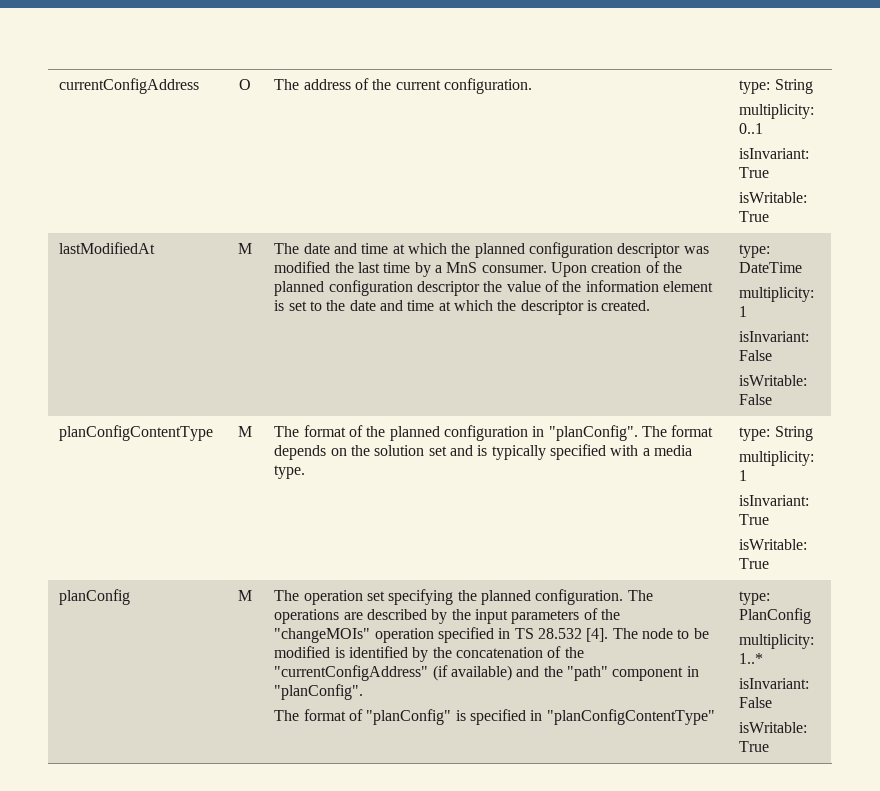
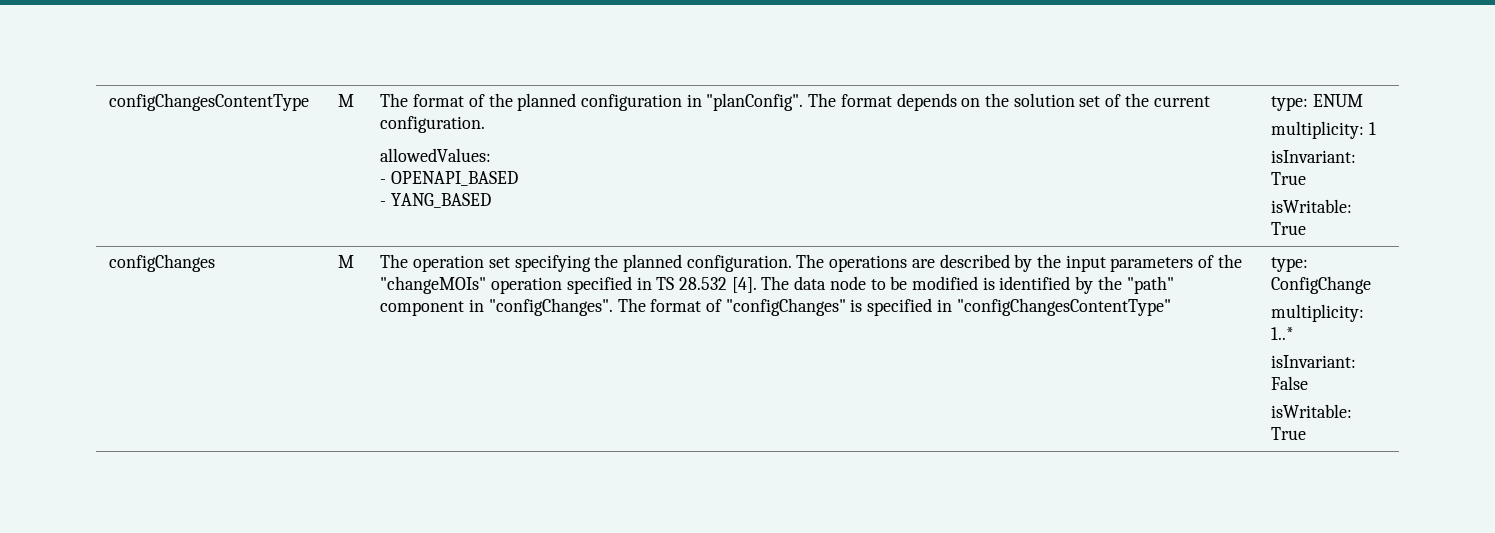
- currentConfigAddress | O | The address of the current configuration. | type: String
- multiplicity: 0..1
- isInvariant: True
- isWritable: True
- lastModifiedAt | M | The date and time at which the planned configuration descriptor was modified the last time by a MnS consumer. Upon creation of the planned configuration descriptor the value of the information element is set to the date and time at which the descriptor is created. | type: DateTime
- multiplicity: 1
- isInvariant: False
- isWritable: False
- planConfigContentType | M | The format of the planned configuration in "planConfig". The format depends on the solution set and is typically specified with a media type. | type: String
+ configChangesContentType | M | The format of the planned configuration in "planConfig". The format depends on the solution set of the current configuration.
+ allowedValues:
+ - OPENAPI_BASED
+ - YANG_BASED | type: ENUM
- planConfig
+ configChanges
- The node to be modified is identified by the concatenation of the "currentConfigAddress" (if available) and the "path" component in "planConfig".
- The format of "planConfig" is specified in "planConfigContentType" | type: PlanConfig
+ The data node to be modified is identified by the "path" component in "configChanges". The format of "configChanges" is specified in "configChangesContentType" | type: ConfigChange

